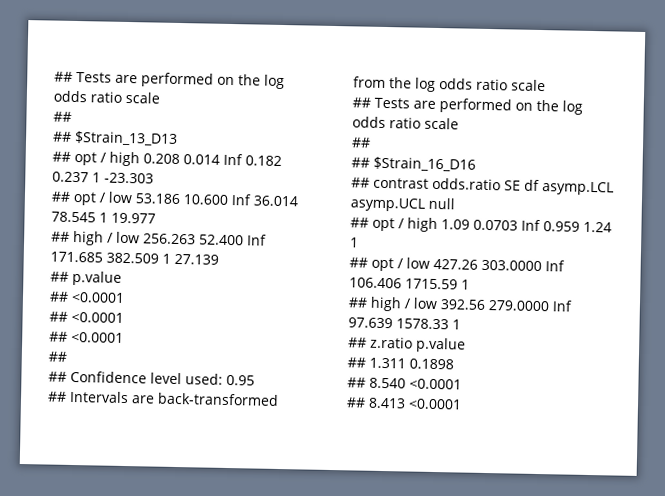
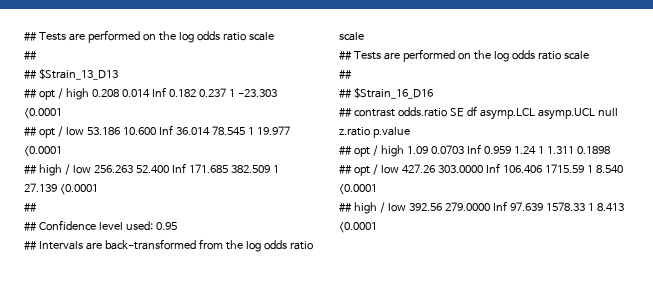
- ## opt / high 0.208 0.014 Inf 0.182 0.237 1 -23.303
+ ## opt / high 0.208 0.014 Inf 0.182 0.237 1 -23.303 <0.0001
- ## opt / low 53.186 10.600 Inf 36.014 78.545 1 19.977
+ ## opt / low 53.186 10.600 Inf 36.014 78.545 1 19.977 <0.0001
- ## high / low 256.263 52.400 Inf 171.685 382.509 1 27.139
- ## p.value
- ## <0.0001
- ## <0.0001
- ## <0.0001
+ ## high / low 256.263 52.400 Inf 171.685 382.509 1 27.139 <0.0001
- ## contrast odds.ratio SE df asymp.LCL asymp.UCL null
+ ## contrast odds.ratio SE df asymp.LCL asymp.UCL null z.ratio p.value
- ## opt / high 1.09 0.0703 Inf 0.959 1.24 1
+ ## opt / high 1.09 0.0703 Inf 0.959 1.24 1 1.311 0.1898
- ## opt / low 427.26 303.0000 Inf 106.406 1715.59 1
+ ## opt / low 427.26 303.0000 Inf 106.406 1715.59 1 8.540 <0.0001
- ## high / low 392.56 279.0000 Inf 97.639 1578.33 1
- ## z.ratio p.value
- ## 1.311 0.1898
- ## 8.540 <0.0001
- ## 8.413 <0.0001
+ ## high / low 392.56 279.0000 Inf 97.639 1578.33 1 8.413 <0.0001

